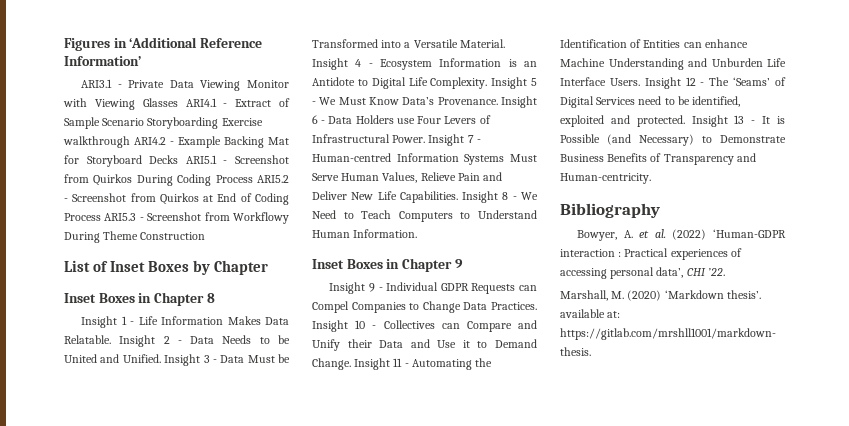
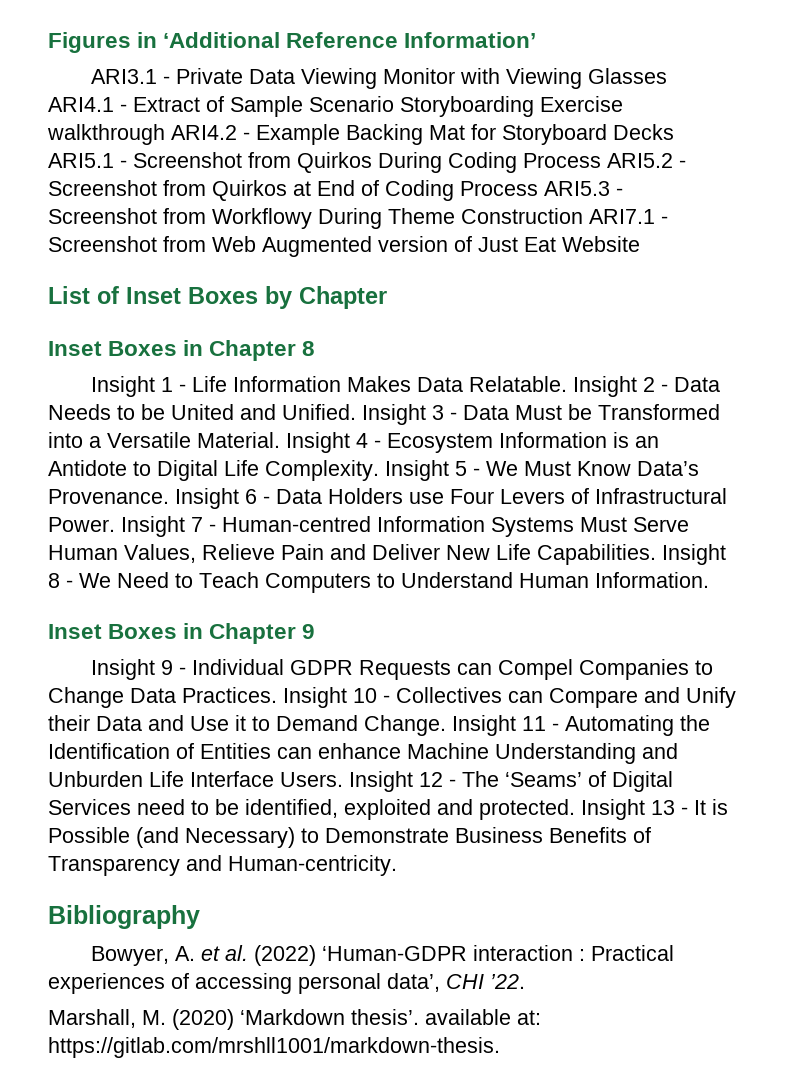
- ARI3.1 - Private Data Viewing Monitor with Viewing Glasses ARI4.1 - Extract of Sample Scenario Storyboarding Exercise walkthrough ARI4.2 - Example Backing Mat for Storyboard Decks ARI5.1 - Screenshot from Quirkos During Coding Process ARI5.2 - Screenshot from Quirkos at End of Coding Process ARI5.3 - Screenshot from Workflowy During Theme Construction
+ ARI3.1 - Private Data Viewing Monitor with Viewing Glasses ARI4.1 - Extract of Sample Scenario Storyboarding Exercise walkthrough ARI4.2 - Example Backing Mat for Storyboard Decks ARI5.1 - Screenshot from Quirkos During Coding Process ARI5.2 - Screenshot from Quirkos at End of Coding Process ARI5.3 - Screenshot from Workflowy During Theme Construction ARI7.1 - Screenshot from Web Augmented version of Just Eat Website

